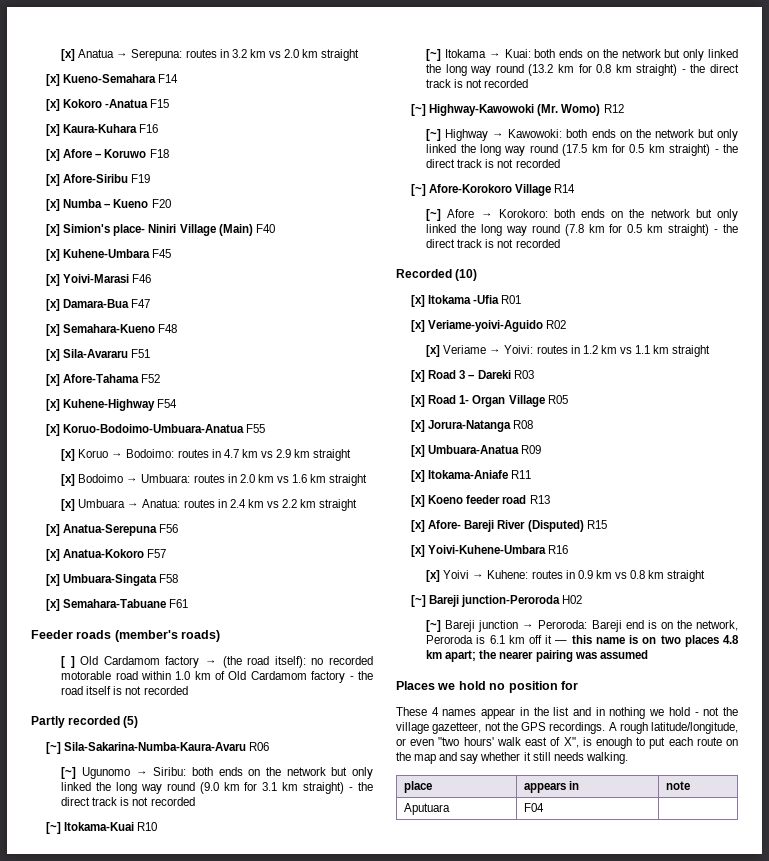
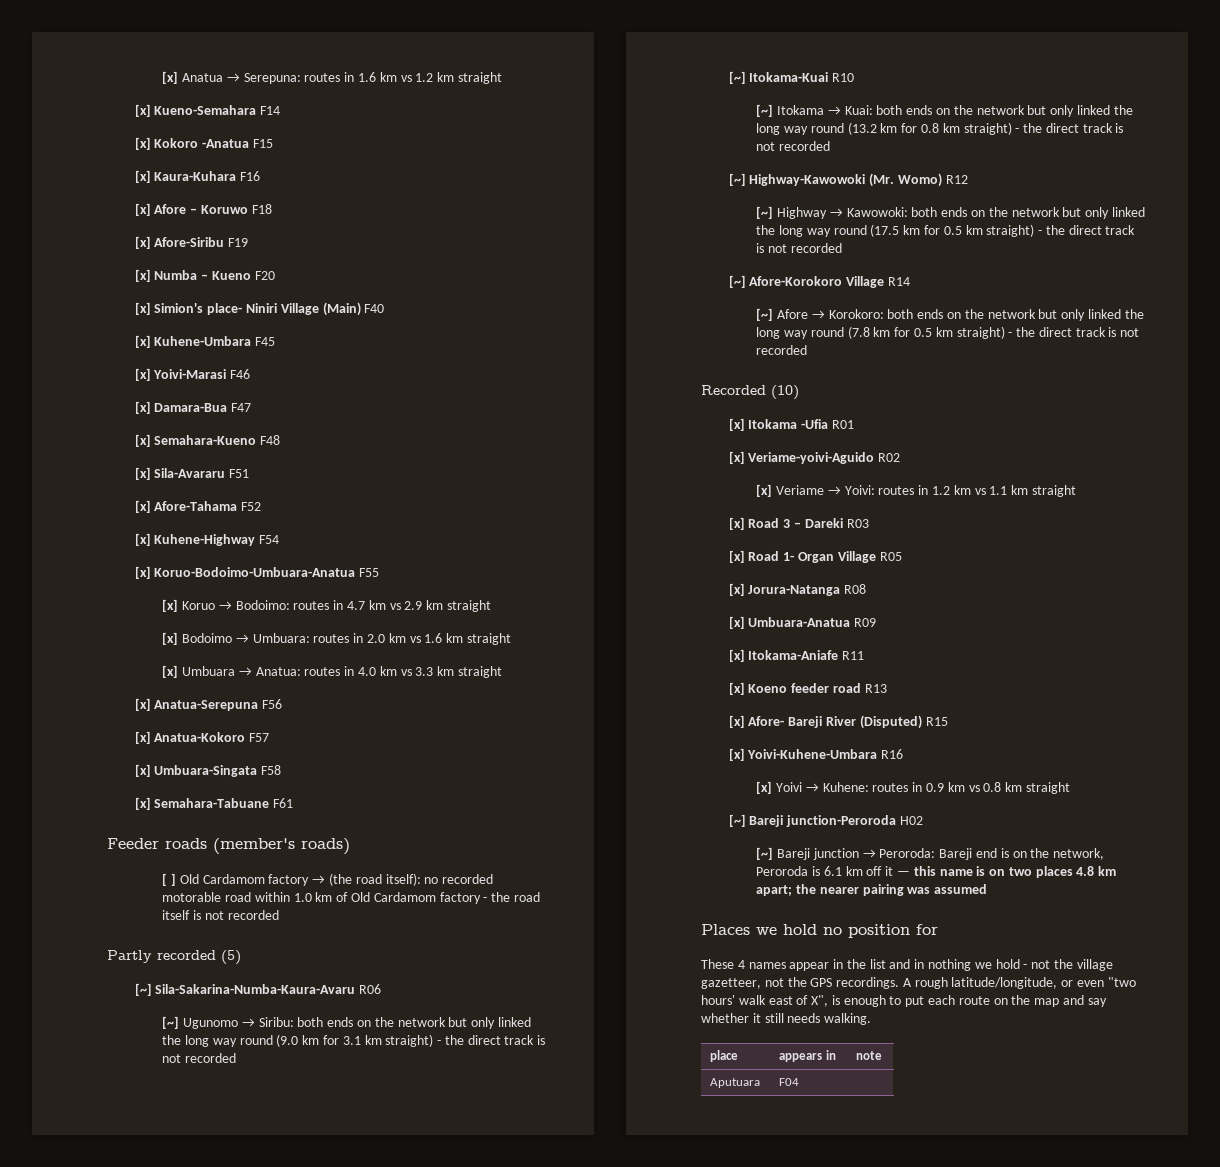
- [x] Anatua → Serepuna: routes in 3.2 km vs 2.0 km straight
+ [x] Anatua → Serepuna: routes in 1.6 km vs 1.2 km straight
- [x] Umbuara → Anatua: routes in 2.4 km vs 2.2 km straight
+ [x] Umbuara → Anatua: routes in 4.0 km vs 3.3 km straight

